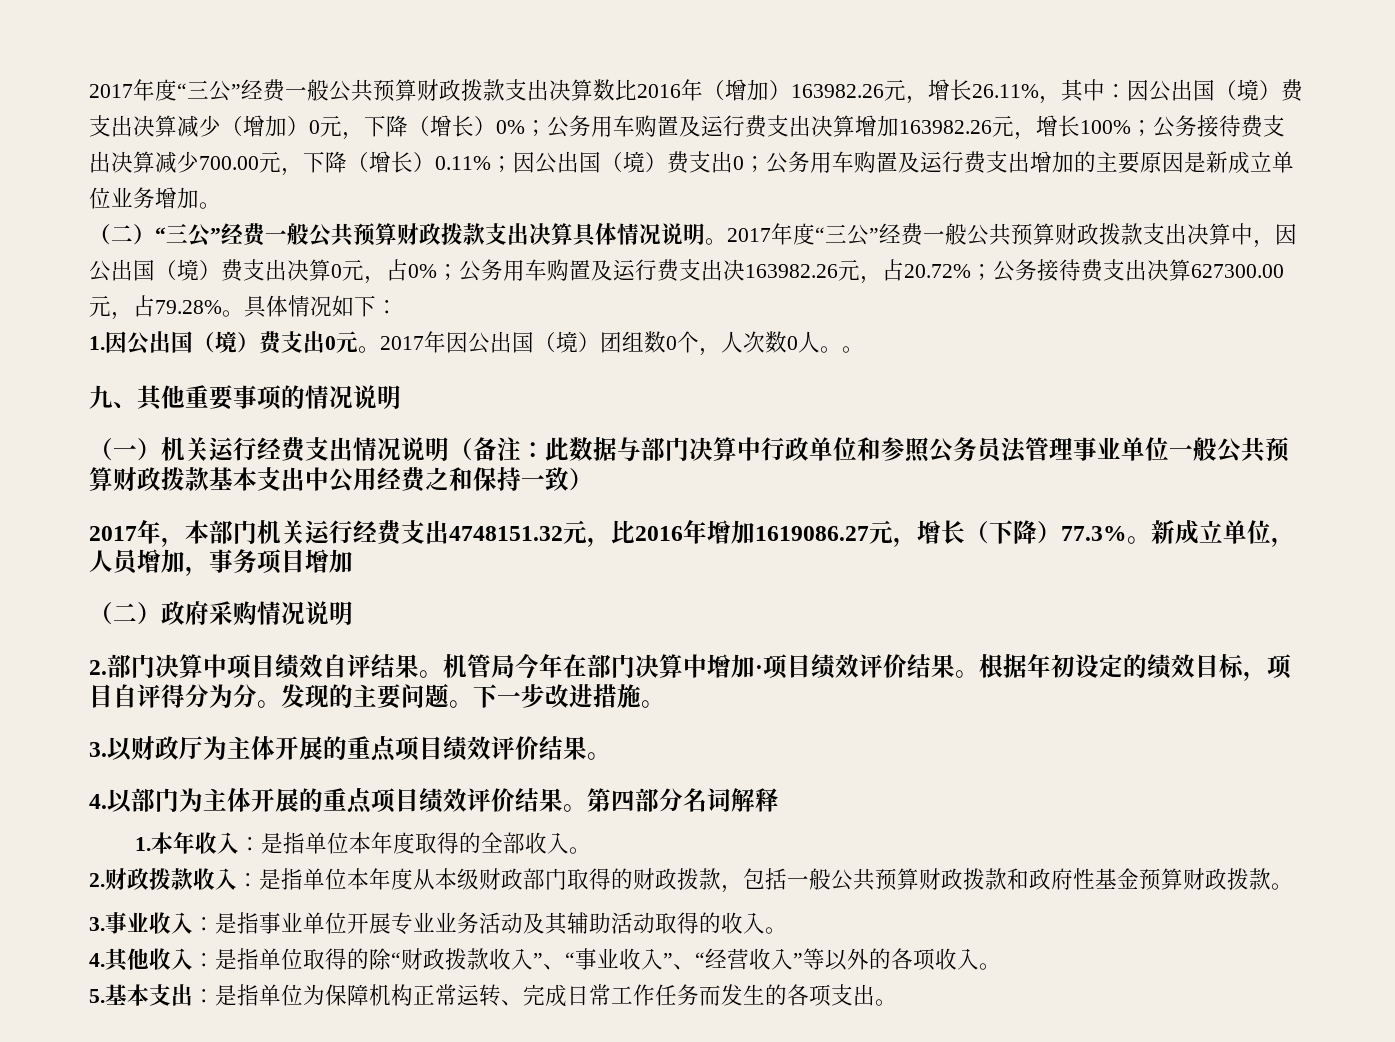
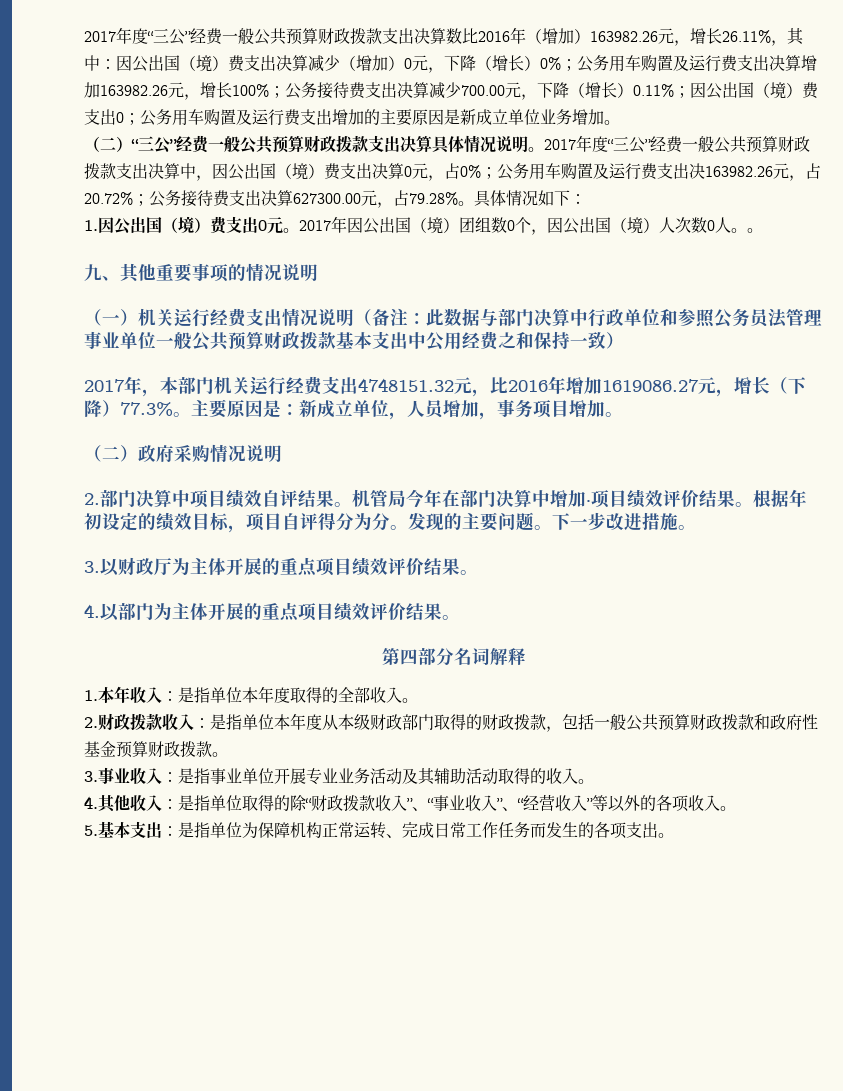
- 2017年因公出国（境）团组数0个，人次数0人。
+ 2017年因公出国（境）团组数0个，因公出国（境）人次数0人。
- 新成立单位，人员增加，事务项目增加
+ 主要原因是：新成立单位，人员增加，事务项目增加。
- 4.以部门为主体开展的重点项目绩效评价结果。第四部分名词解释
+ 4.以部门为主体开展的重点项目绩效评价结果。
+ 第四部分名词解释

